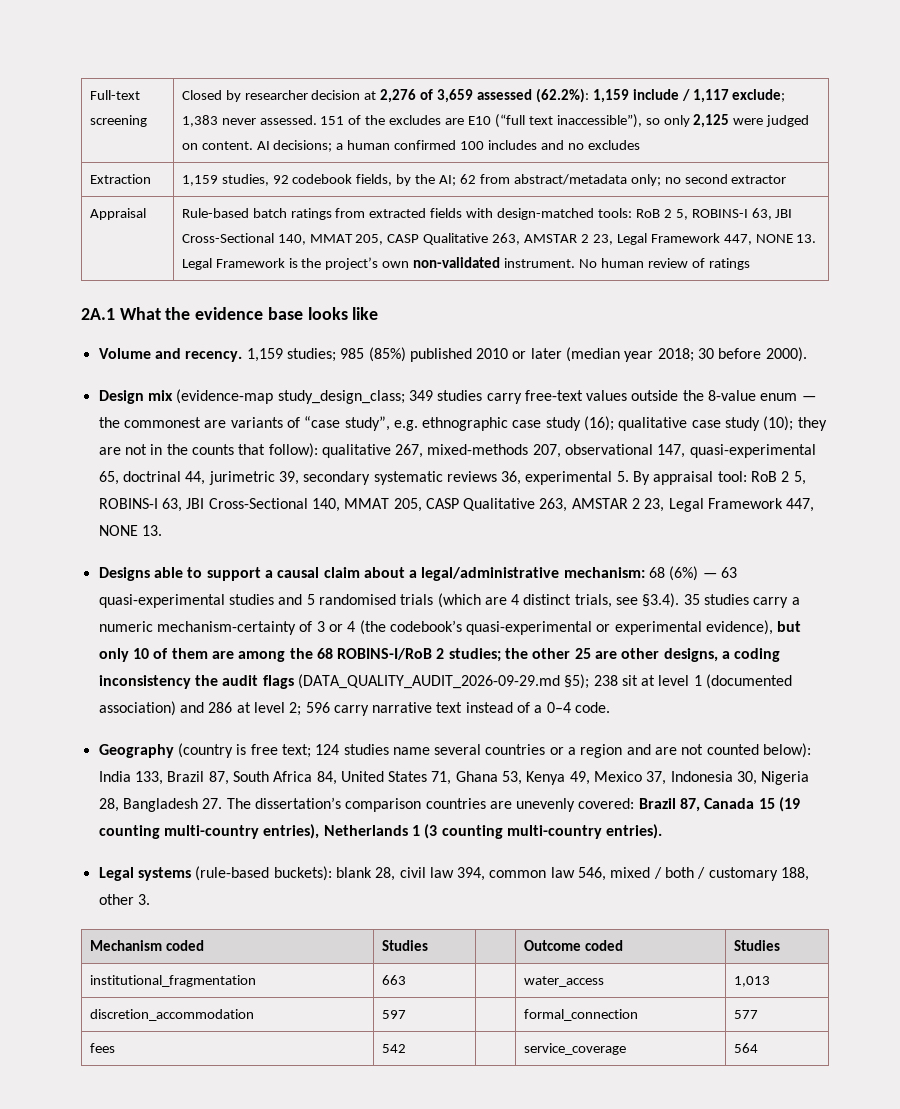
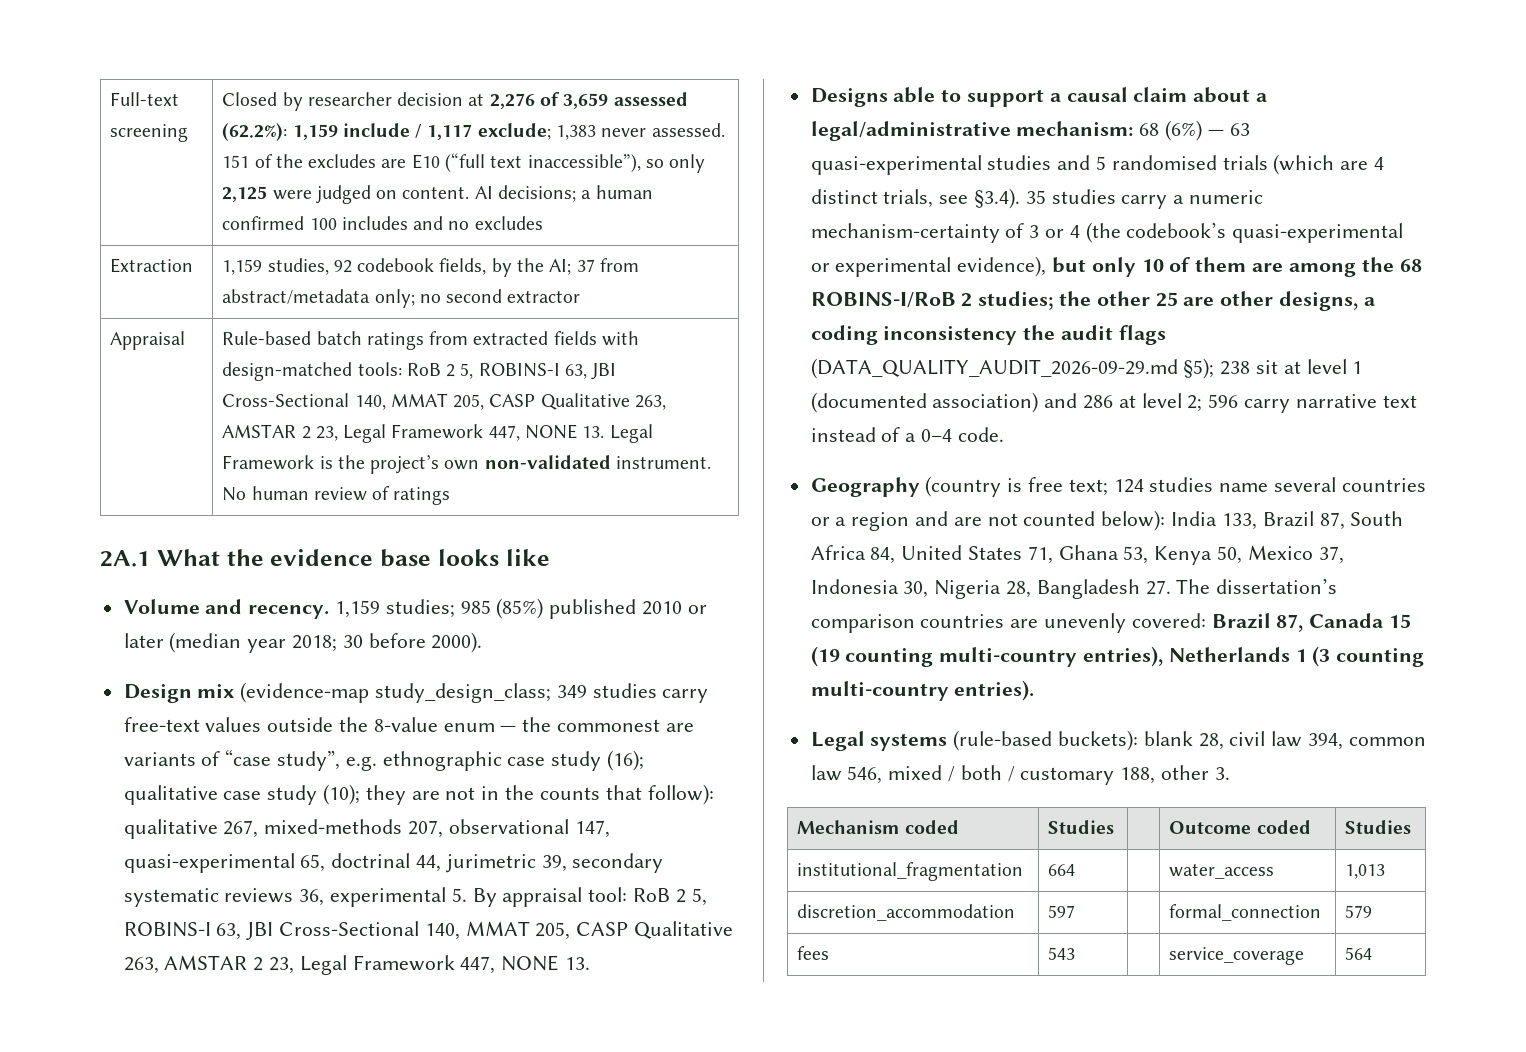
- Extraction | 1,159 studies, 92 codebook fields, by the AI; 62 from abstract/metadata only; no second extractor
+ Extraction | 1,159 studies, 92 codebook fields, by the AI; 37 from abstract/metadata only; no second extractor
- Geography (country is free text; 124 studies name several countries or a region and are not counted below): India 133, Brazil 87, South Africa 84, United States 71, Ghana 53, Kenya 49, Mexico 37, Indonesia 30, Nigeria 28, Bangladesh 27. The dissertation’s comparison countries are unevenly covered: Brazil 87, Canada 15 (19 counting multi-country entries), Netherlands 1 (3 counting multi-country entries).
+ Geography (country is free text; 124 studies name several countries or a region and are not counted below): India 133, Brazil 87, South Africa 84, United States 71, Ghana 53, Kenya 50, Mexico 37, Indonesia 30, Nigeria 28, Bangladesh 27. The dissertation’s comparison countries are unevenly covered: Brazil 87, Canada 15 (19 counting multi-country entries), Netherlands 1 (3 counting multi-country entries).
- institutional_fragmentation | 663 | | water_access | 1,013
+ institutional_fragmentation | 664 | | water_access | 1,013
- discretion_accommodation | 597 | | formal_connection | 577
+ discretion_accommodation | 597 | | formal_connection | 579
- fees | 542 | | service_coverage | 564
+ fees | 543 | | service_coverage | 564

